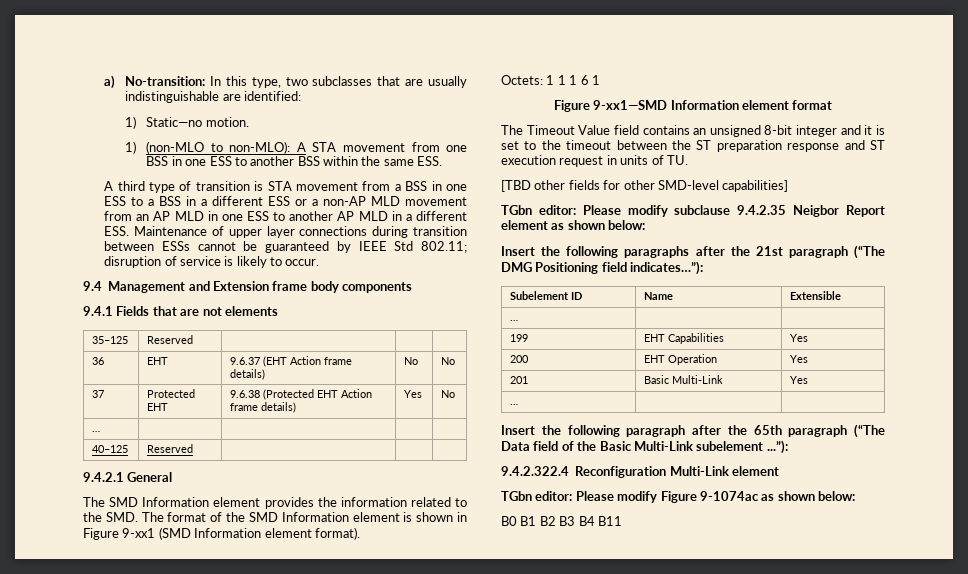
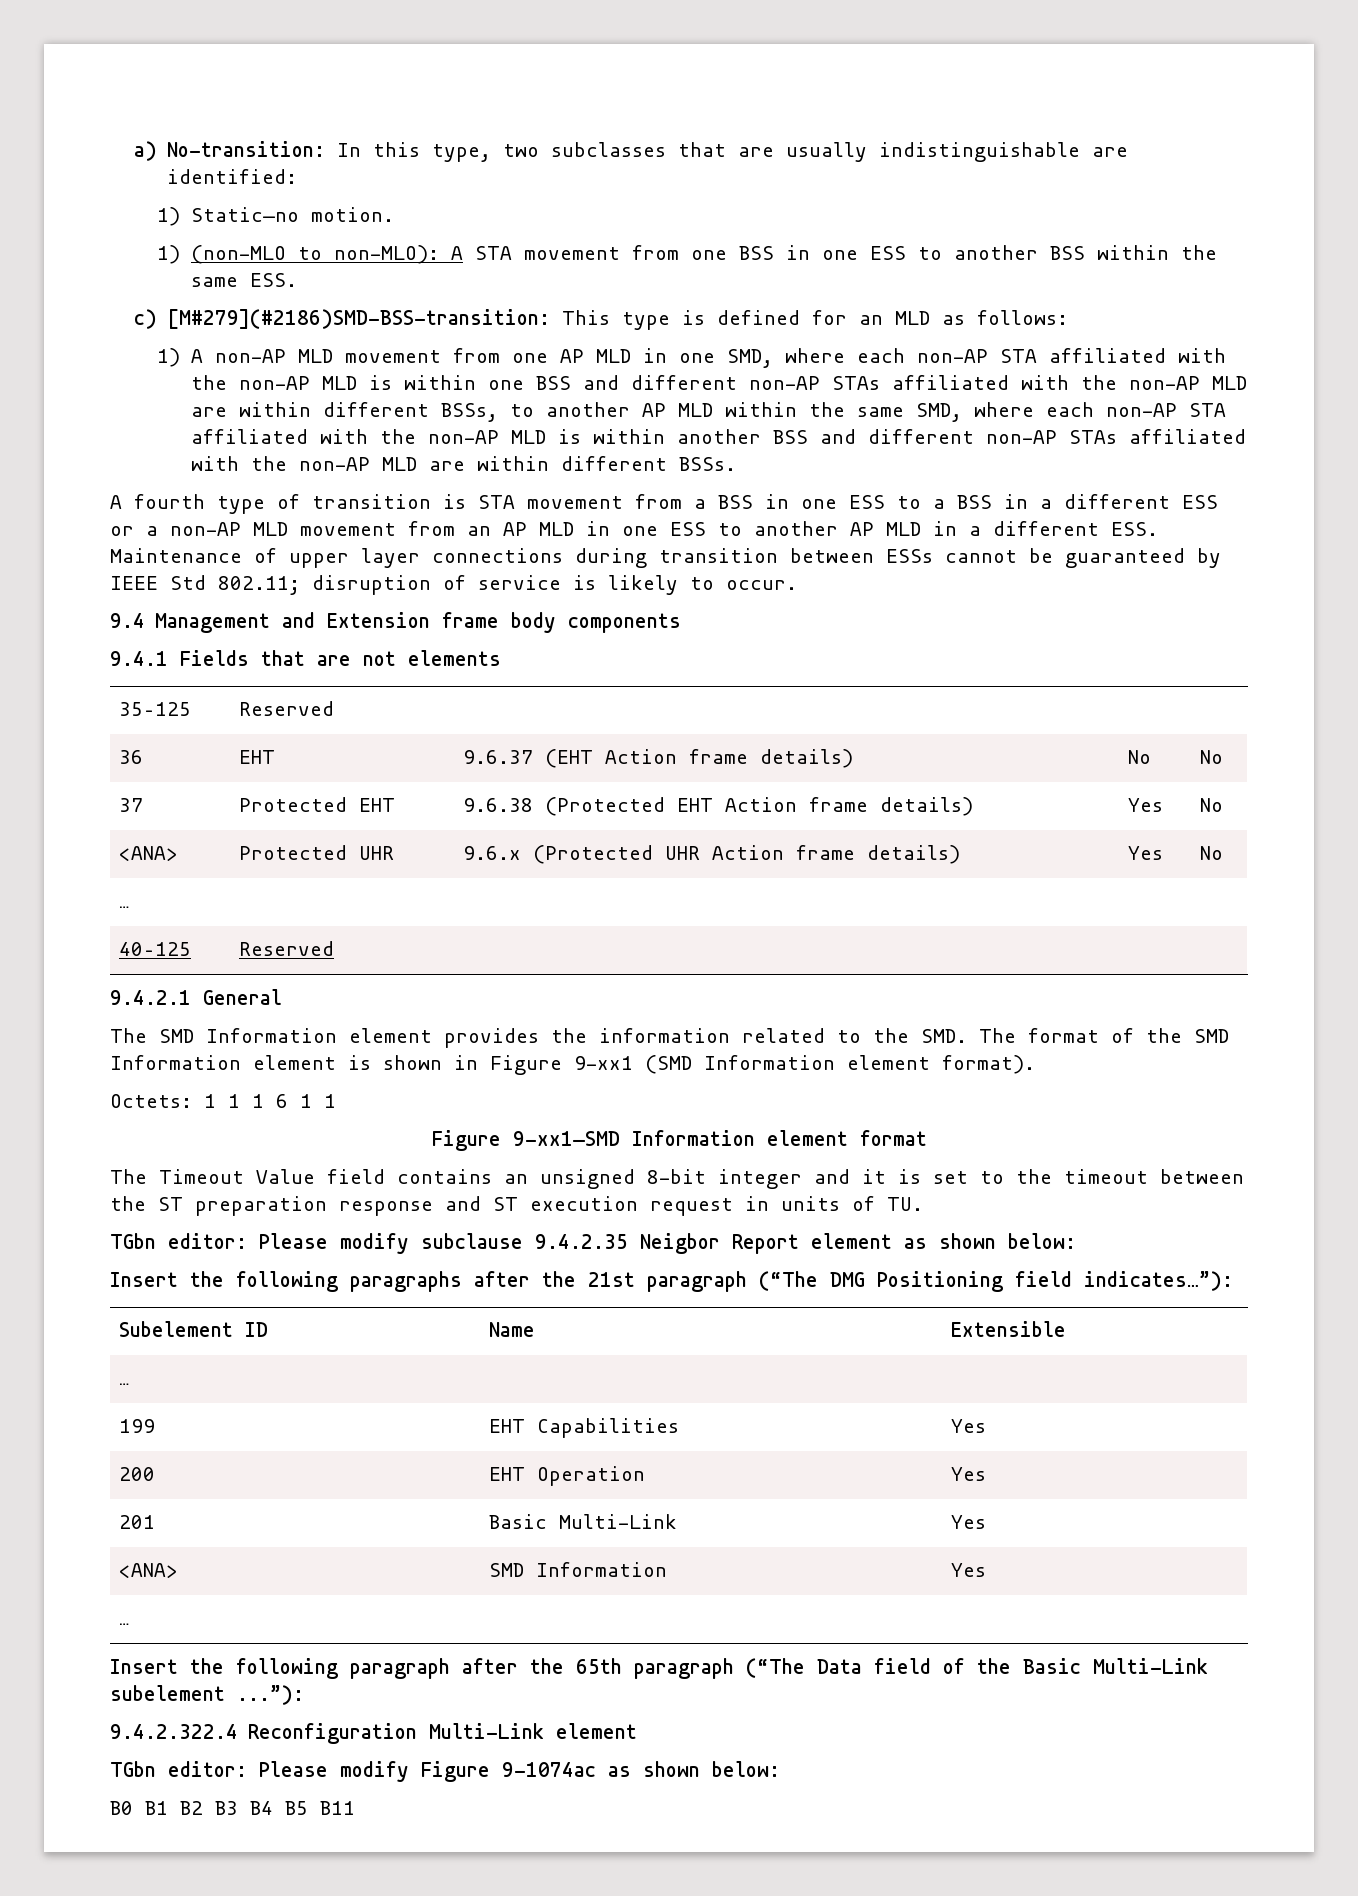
- A third type of transition is STA movement from a BSS in one ESS to a BSS in a different ESS or a non-AP MLD movement from an AP MLD in one ESS to another AP MLD in a different ESS. Maintenance of upper layer connections during transition between ESSs cannot be guaranteed by IEEE Std 802.11;
+ c) [M#279](#2186)SMD-BSS-transition: This type is defined for an MLD as follows:
+ 1) A non-AP MLD movement from one AP MLD in one SMD, where each non-AP STA affiliated with the non-AP MLD is within one BSS and different non-AP STAs affiliated with the non-AP MLD are within different BSSs, to another AP MLD within the same SMD, where each non-AP STA affiliated with the non-AP MLD is within another BSS and different non-AP STAs affiliated with the non-AP MLD are within different BSSs.
+ A fourth type of transition is STA movement from a BSS in one ESS to a BSS in a different ESS or a non-AP MLD movement from an AP MLD in one ESS to another AP MLD in a different ESS. Maintenance of upper layer connections during transition between ESSs cannot be guaranteed by IEEE Std 802.11;
+ <ANA> | Protected UHR | 9.6.x (Protected UHR Action frame details) | Yes | No
- Octets: 1 1 1 6 1
+ Octets: 1 1 1 6 1 1
- [TBD other fields for other SMD-level capabilities]
+ <ANA> | SMD Information | Yes
- B0 B1 B2 B3 B4 B11
+ B0 B1 B2 B3 B4 B5 B11

